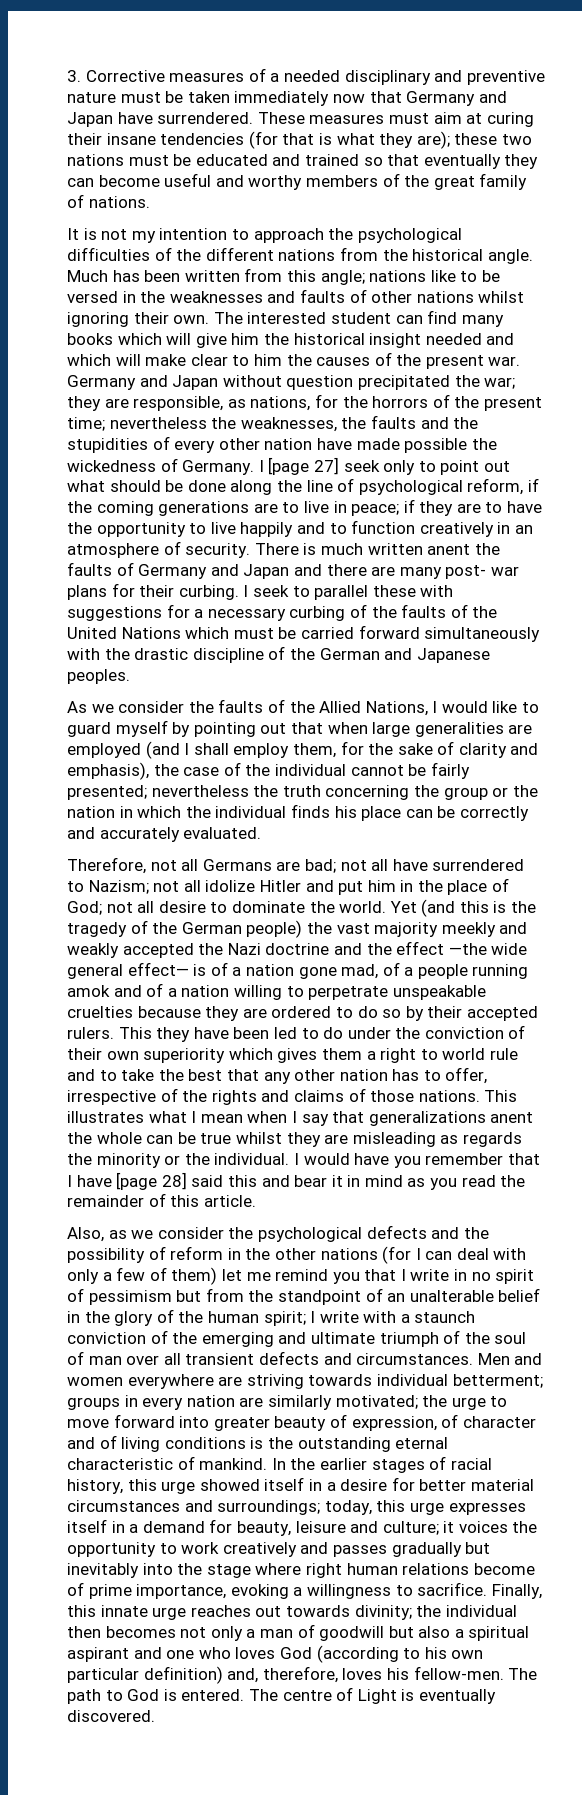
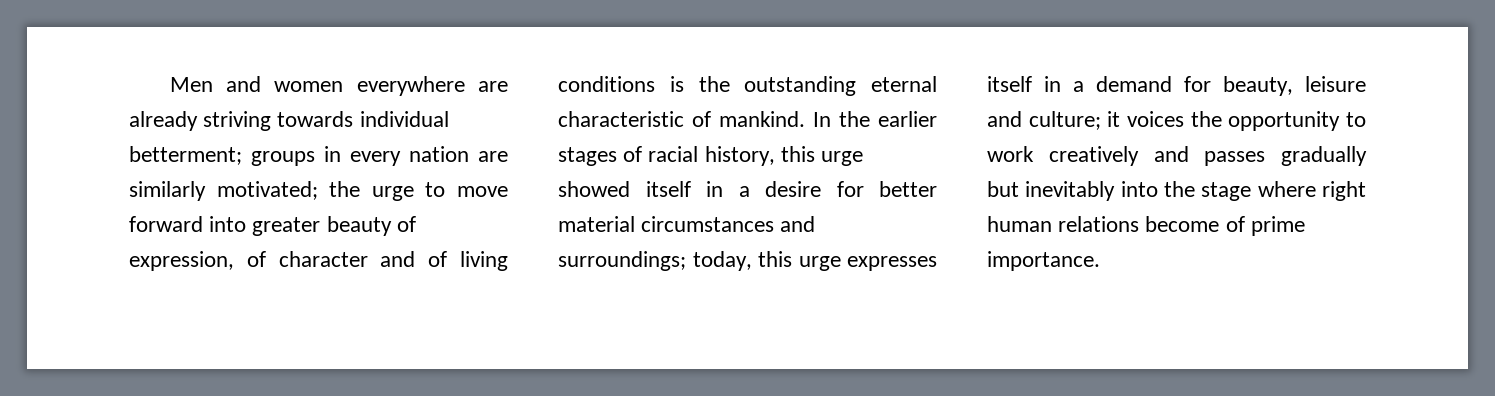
- 3. Corrective measures of a needed disciplinary and preventive nature must be taken immediately now that Germany and Japan have surrendered. These measures must aim at curing their insane tendencies (for that is what they are); these two nations must be educated and trained so that eventually they can become useful and worthy members of the great family of nations.
- It is not my intention to approach the psychological difficulties of the different nations from the historical angle. Much has been written from this angle; nations like to be versed in the weaknesses and faults of other nations whilst ignoring their own. The interested student can find many books which will give him the historical insight needed and which will make clear to him the causes of the present war. Germany and Japan without question precipitated the war; they are responsible, as nations, for the horrors of the present time; nevertheless the weaknesses, the faults and the stupidities of every other nation have made possible the wickedness of Germany. I [page 27] seek only to point out what should be done along the line of psychological reform, if the coming generations are to live in peace; if they are to have the opportunity to live happily and to function creatively in an atmosphere of security. There is much written anent the faults of Germany and Japan and there are many post- war plans for their curbing. I seek to parallel these with suggestions for a necessary curbing of the faults of the United Nations which must be carried forward simultaneously with the drastic discipline of the German and Japanese peoples.
- As we consider the faults of the Allied Nations, I would like to guard myself by pointing out that when large generalities are employed (and I shall employ them, for the sake of clarity and emphasis), the case of the individual cannot be fairly presented; nevertheless the truth concerning the group or the nation in which the individual finds his place can be correctly and accurately evaluated.
- Therefore, not all Germans are bad; not all have surrendered to Nazism; not all idolize Hitler and put him in the place of God; not all desire to dominate the world. Yet (and this is the tragedy of the German people) the vast majority meekly and weakly accepted the Nazi doctrine and the effect —the wide general effect— is of a nation gone mad, of a people running amok and of a nation willing to perpetrate unspeakable cruelties because they are ordered to do so by their accepted rulers. This they have been led to do under the conviction of their own superiority which gives them a right to world rule and to take the best that any other nation has to offer, irrespective of the rights and claims of those nations. This illustrates what I mean when I say that generalizations anent the whole can be true whilst they are misleading as regards the minority or the individual. I would have you remember that I have [page 28] said this and bear it in mind as you read the remainder of this article.
- Also, as we consider the psychological defects and the possibility of reform in the other nations (for I can deal with only a few of them) let me remind you that I write in no spirit of pessimism but from the standpoint of an unalterable belief in the glory of the human spirit; I write with a staunch conviction of the emerging and ultimate triumph of the soul of man over all transient defects and circumstances. Men and women everywhere are striving towards individual betterment; groups in every nation are similarly motivated; the urge to move forward into greater beauty of expression, of character and of living conditions is the outstanding eternal characteristic of mankind.
+ Men and women everywhere are already striving towards individual betterment; groups in every nation are similarly motivated; the urge to move forward into greater beauty of expression, of character and of living conditions is the outstanding eternal characteristic of mankind.
- In the earlier stages of racial history, this urge showed itself in a desire for better material circumstances and surroundings; today, this urge expresses itself in a demand for beauty, leisure and culture; it voices the opportunity to work creatively and passes gradually but inevitably into the stage where right human relations become of prime importance, evoking a willingness to sacrifice. Finally, this innate urge reaches out towards divinity; the individual then becomes not only a man of goodwill but also a spiritual aspirant and one who loves God (according to his own particular definition) and, therefore, loves his fellow-men. The path to God is entered. The centre of Light is eventually discovered.
+ In the earlier stages of racial history, this urge showed itself in a desire for better material circumstances and surroundings; today, this urge expresses itself in a demand for beauty, leisure and culture; it voices the opportunity to work creatively and passes gradually but inevitably into the stage where right human relations become of prime importance.

